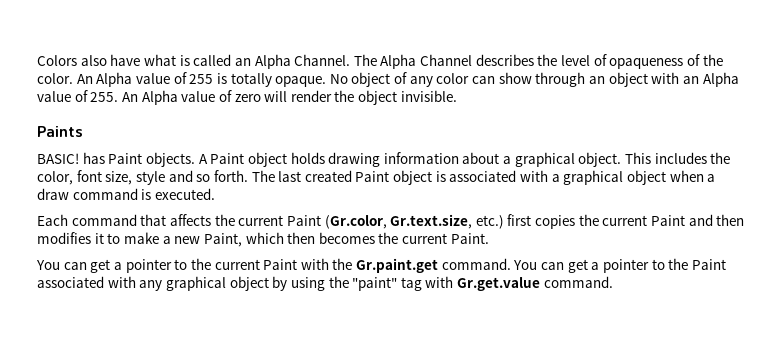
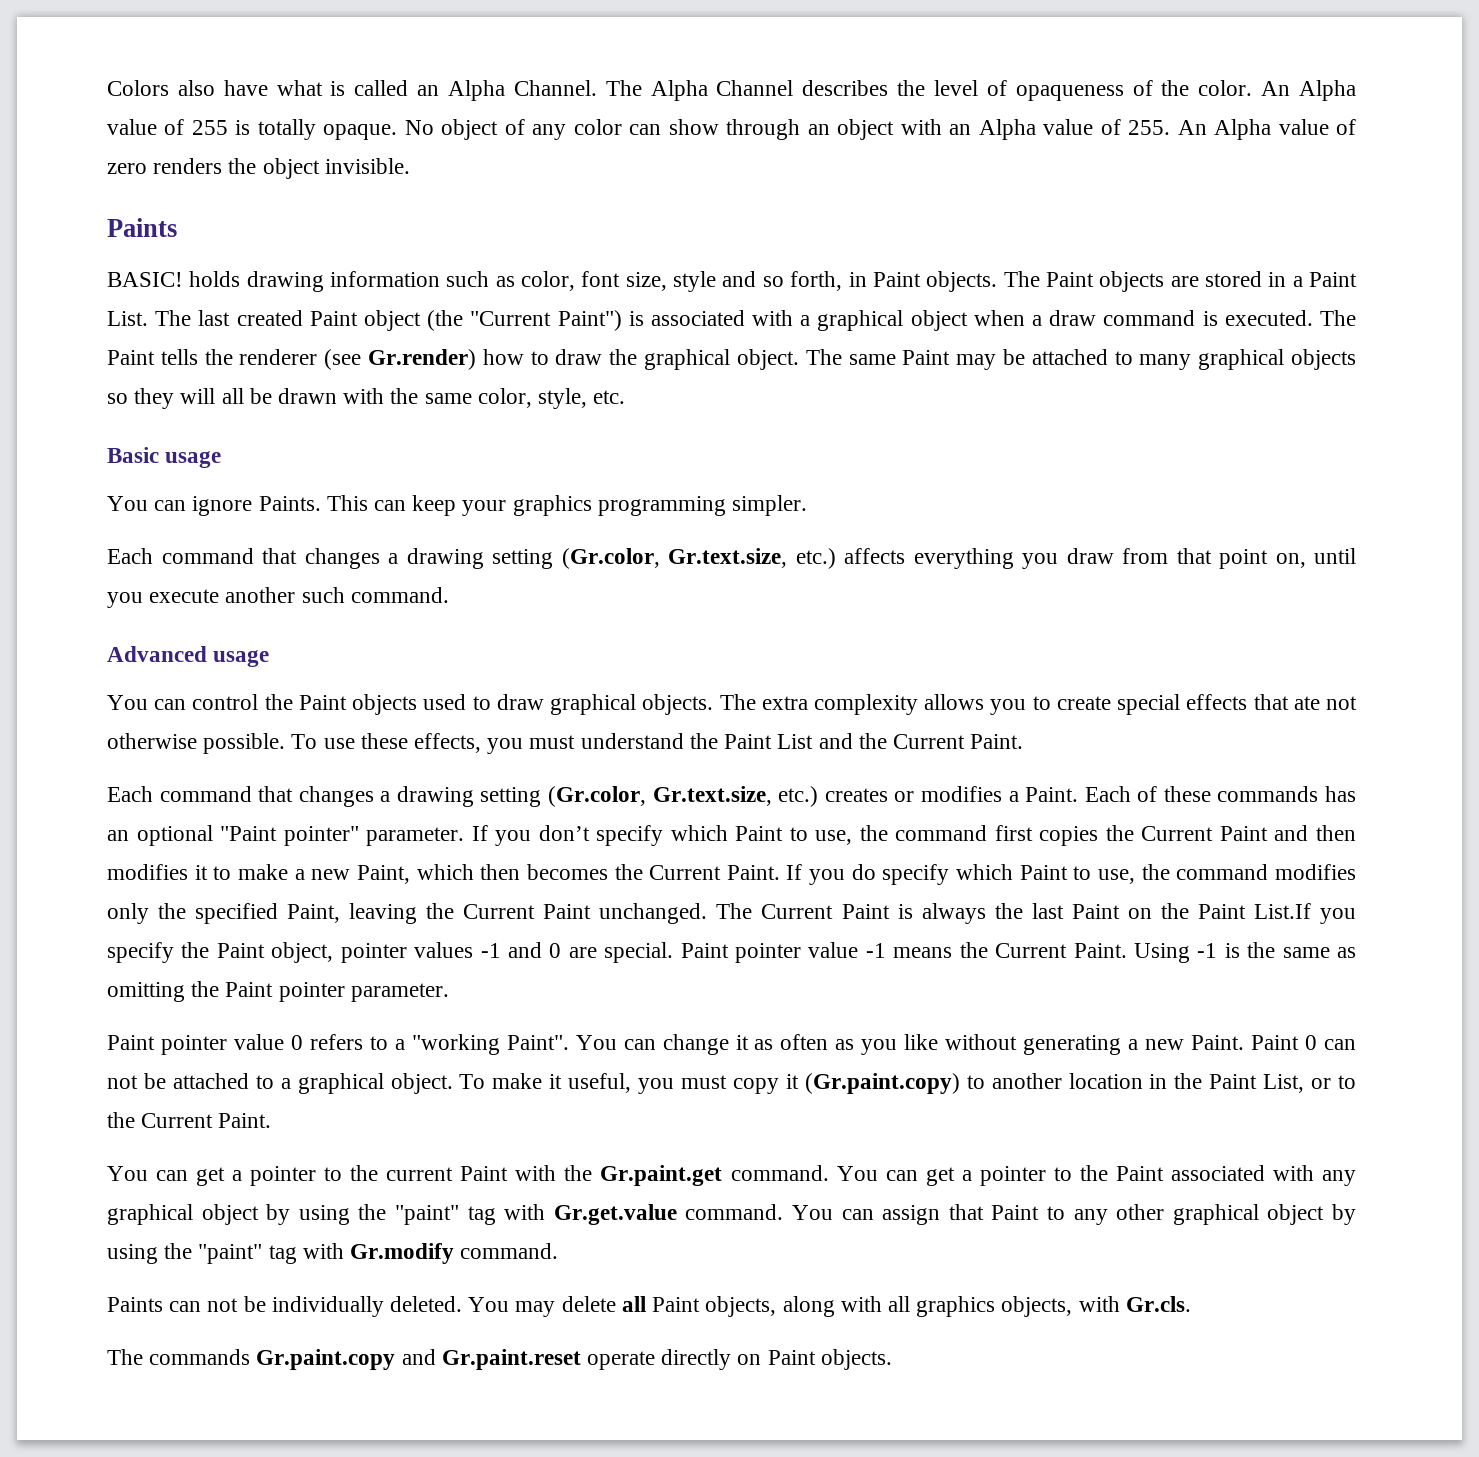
- No object of any color can show through an object with an Alpha value of 255. An Alpha value of zero will render the object invisible.
+ No object of any color can show through an object with an Alpha value of 255. An Alpha value of zero renders the object invisible.
- BASIC! has Paint objects. A Paint object holds drawing information about a graphical object. This includes the color, font size, style and so forth.
+ BASIC! holds drawing information such as color, font size, style and so forth, in Paint objects. The Paint objects are stored in a Paint List.
- The last created Paint object is associated with a graphical object when a draw command is executed.
- Each command that affects the current Paint (Gr.color, Gr.text.size, etc.) first copies the current Paint and then modifies it to make a new Paint, which then becomes the current Paint.
+ The last created Paint object (the "Current Paint") is associated with a graphical object when a draw command is executed. The Paint tells the renderer (see Gr.render) how to draw the graphical object. The same Paint may be attached to many graphical objects so they will all be drawn with the same color, style, etc.
+ Basic usage
+ You can ignore Paints. This can keep your graphics programming simpler.
+ Each command that changes a drawing setting (Gr.color, Gr.text.size, etc.) affects everything you draw from that point on, until you execute another such command.
+ Advanced usage
+ You can control the Paint objects used to draw graphical objects. The extra complexity allows you to create special effects that ate not otherwise possible. To use these effects, you must understand the Paint List and the Current Paint.
+ Each command that changes a drawing setting (Gr.color, Gr.text.size, etc.) creates or modifies a Paint. Each of these commands has an optional "Paint pointer" parameter. If you don’t specify which Paint to use, the command first copies the Current Paint and then modifies it to make a new Paint, which then becomes the Current Paint. If you do specify which Paint to use, the command modifies only the specified Paint, leaving the Current Paint unchanged. The Current Paint is always the last Paint on the Paint List.If you specify the Paint object, pointer values -1 and 0 are special. Paint pointer value -1 means the Current Paint. Using -1 is the same as omitting the Paint pointer parameter.
+ Paint pointer value 0 refers to a "working Paint". You can change it as often as you like without generating a new Paint. Paint 0 can not be attached to a graphical object. To make it useful, you must copy it (Gr.paint.copy) to another location in the Paint List, or to the Current Paint.
+ You can assign that Paint to any other graphical object by using the "paint" tag with Gr.modify command.
+ Paints can not be individually deleted. You may delete all Paint objects, along with all graphics objects, with Gr.cls.
+ The commands Gr.paint.copy and Gr.paint.reset operate directly on Paint objects.

